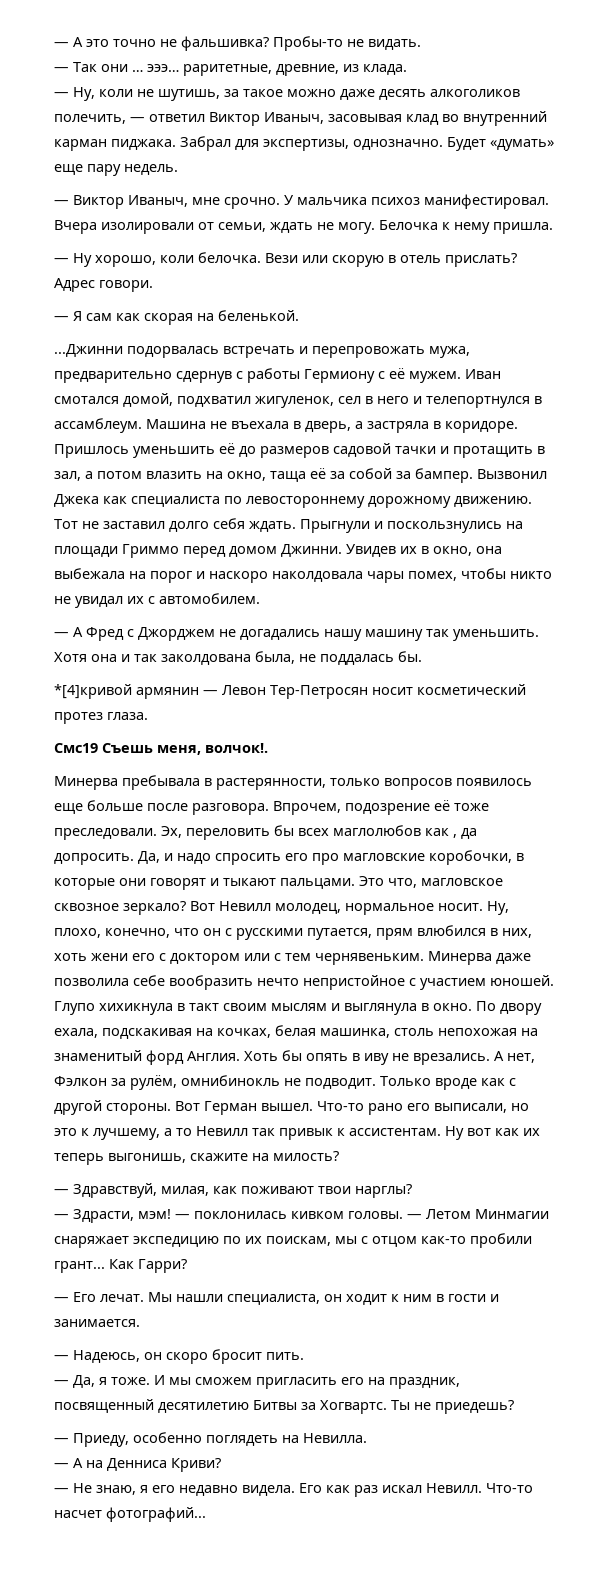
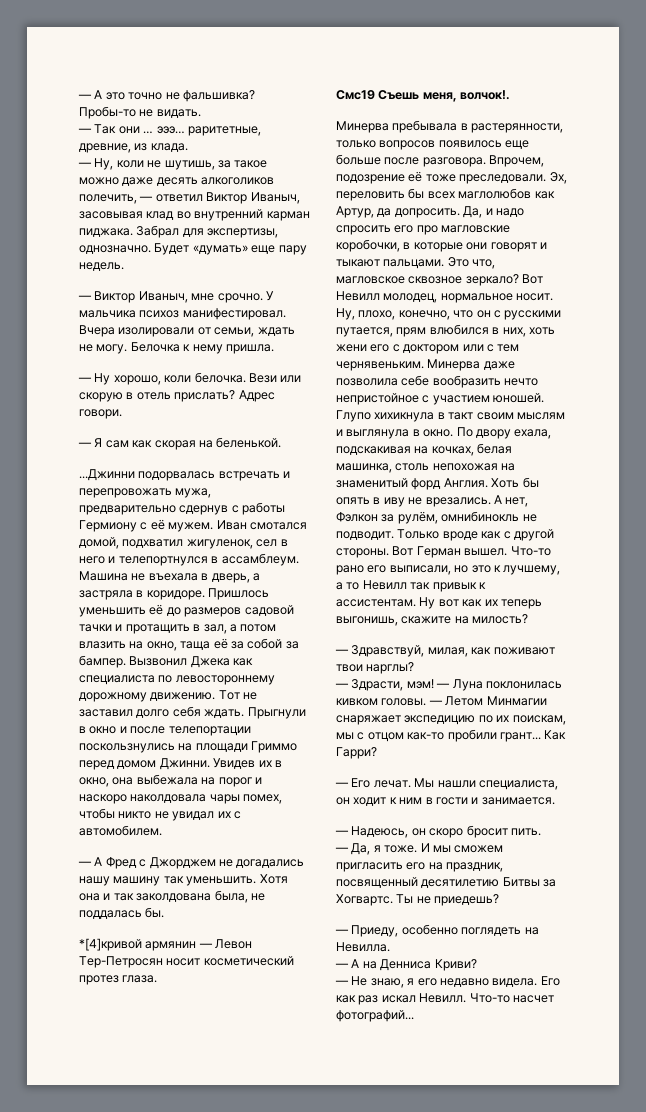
- Прыгнули и поскользнулись на площади Гриммо перед домом Джинни.
+ Прыгнули в окно и после телепортации поскользнулись на площади Гриммо перед домом Джинни.
- Эх, переловить бы всех маглолюбов как , да допросить.
+ Эх, переловить бы всех маглолюбов как Артур, да допросить.
- — поклонилась кивком головы.
+ — Луна поклонилась кивком головы.

